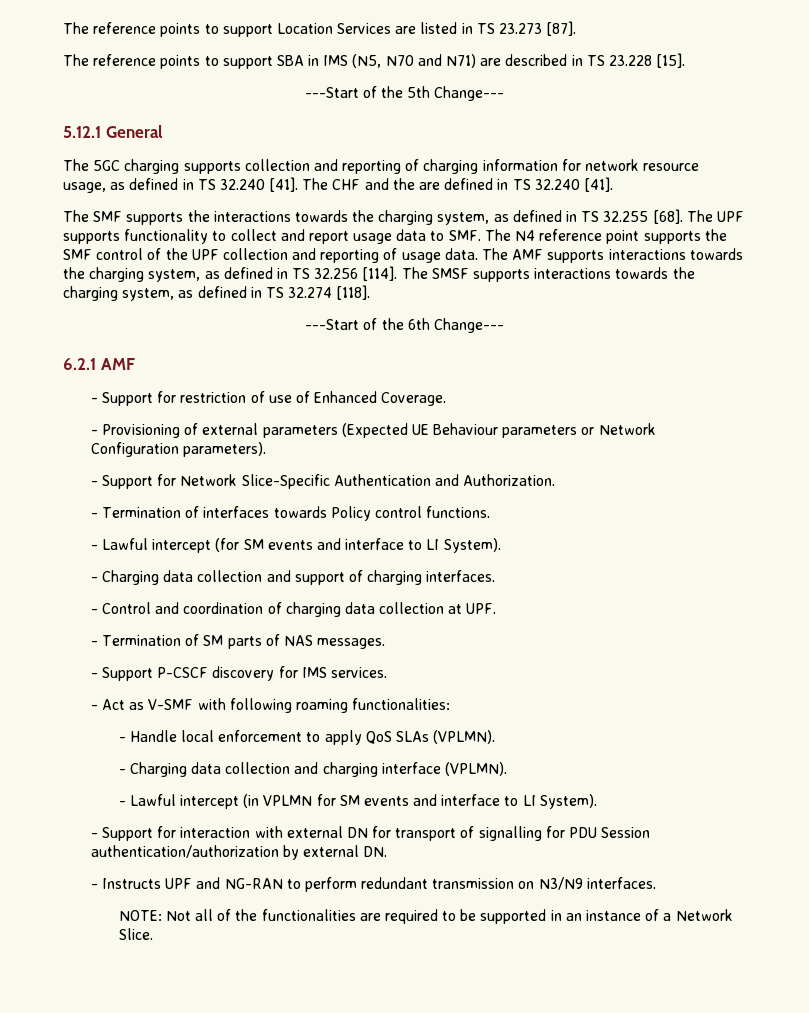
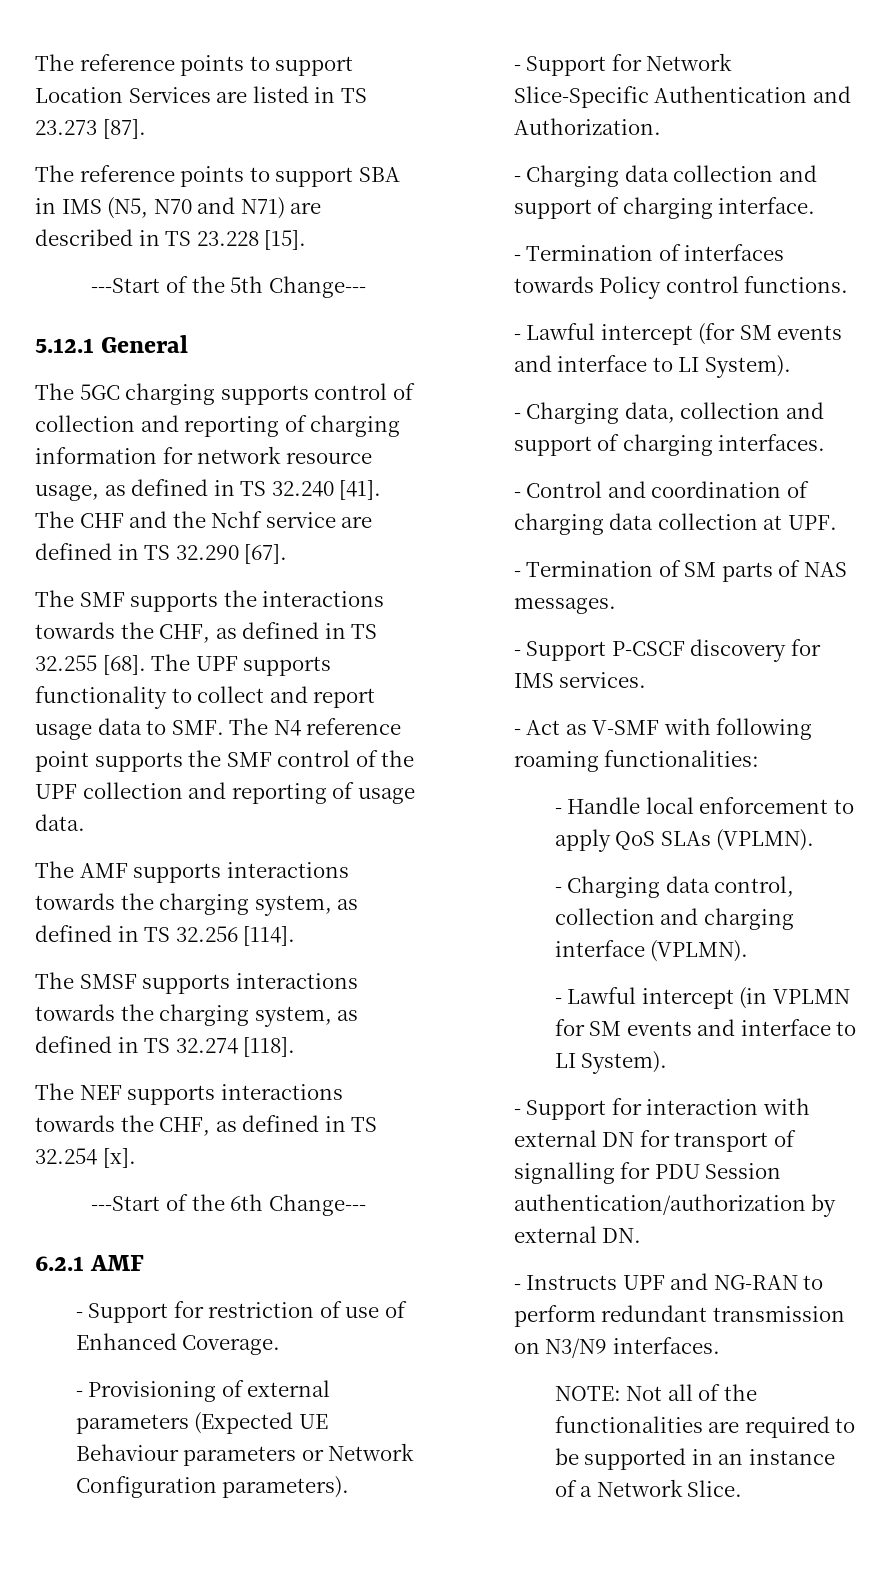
- The 5GC charging supports collection and reporting of charging information for network resource usage, as defined in TS 32.240 [41].
+ The 5GC charging supports control of collection and reporting of charging information for network resource usage, as defined in TS 32.240 [41].
- The CHF and the are defined in TS 32.240 [41].
+ The CHF and the Nchf service are defined in TS 32.290 [67].
- The SMF supports the interactions towards the charging system, as defined in TS 32.255 [68].
+ The SMF supports the interactions towards the CHF, as defined in TS 32.255 [68].
- The UPF supports functionality to collect and report usage data to SMF. The N4 reference point supports the SMF control of the UPF collection and reporting of usage data. The AMF supports interactions towards the charging system, as defined in TS 32.256 [114]. The SMSF supports interactions towards the charging system, as defined in TS 32.274 [118].
+ The UPF supports functionality to collect and report usage data to SMF. The N4 reference point supports the SMF control of the UPF collection and reporting of usage data.
+ The AMF supports interactions towards the charging system, as defined in TS 32.256 [114].
+ The SMSF supports interactions towards the charging system, as defined in TS 32.274 [118].
+ The NEF supports interactions towards the CHF, as defined in TS 32.254 [x].
+ - Charging data collection and support of charging interface.
- - Charging data collection and support of charging interfaces.
+ - Charging data, collection and support of charging interfaces.
- - Charging data collection and charging interface (VPLMN).
+ - Charging data control, collection and charging interface (VPLMN).

